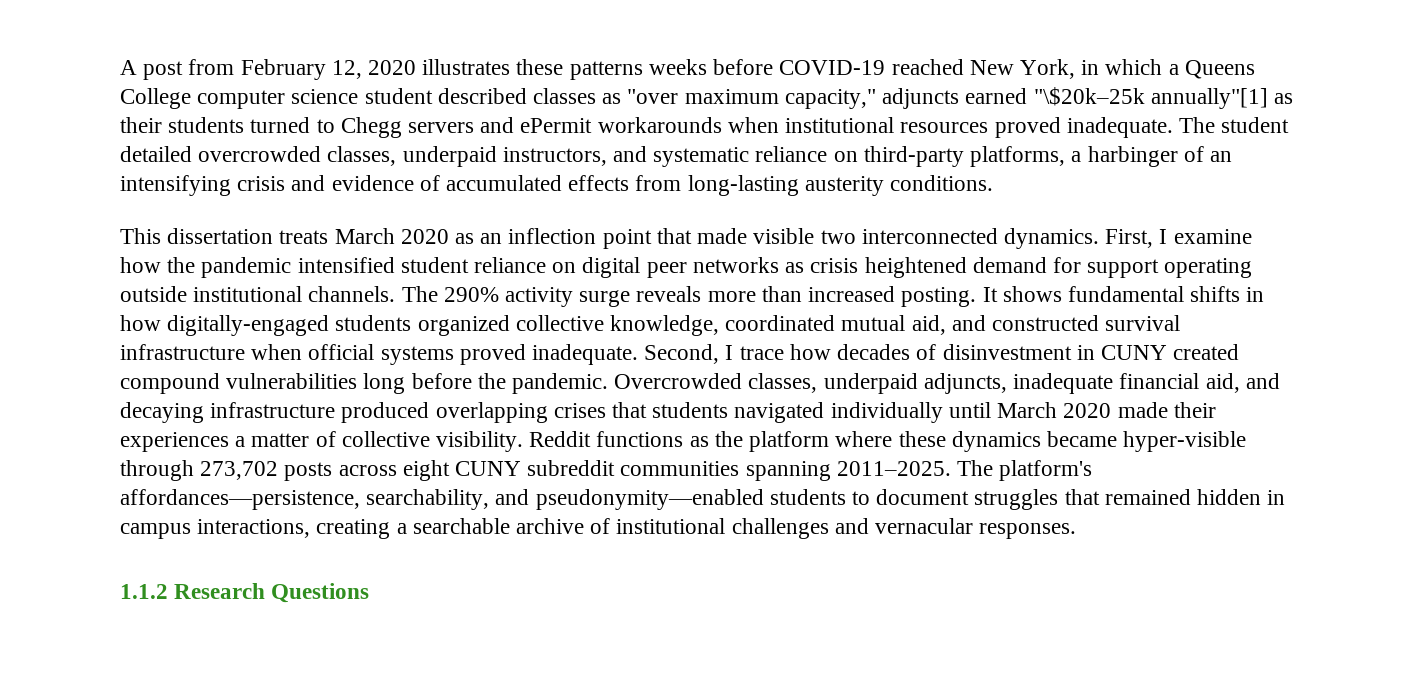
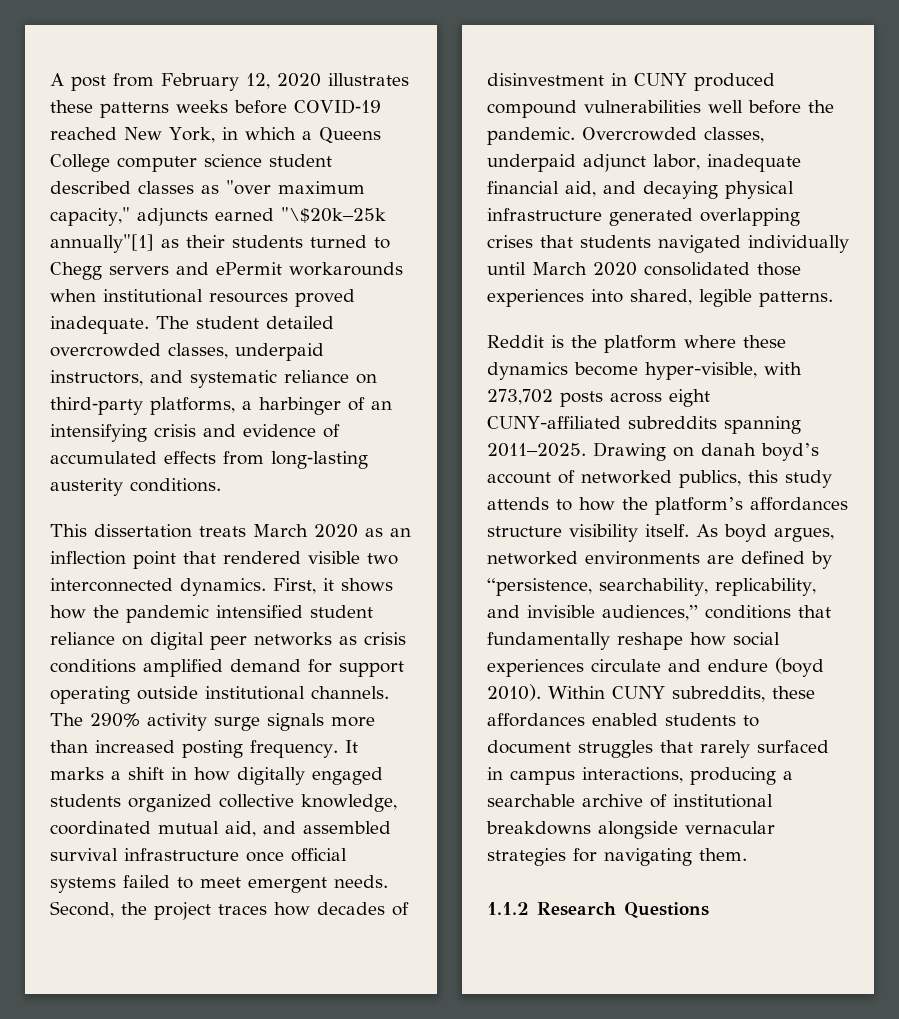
- This dissertation treats March 2020 as an inflection point that made visible two interconnected dynamics.
+ This dissertation treats March 2020 as an inflection point that rendered visible two interconnected dynamics.
- First, I examine how the pandemic intensified student reliance on digital peer networks as crisis heightened demand for support operating outside institutional channels.
+ First, it shows how the pandemic intensified student reliance on digital peer networks as crisis conditions amplified demand for support operating outside institutional channels.
- The 290% activity surge reveals more than increased posting. It shows fundamental shifts in how digitally‑engaged students organized collective knowledge, coordinated mutual aid, and constructed survival infrastructure when official systems proved inadequate. Second, I trace how decades of disinvestment in CUNY created compound vulnerabilities long before the pandemic.
+ The 290% activity surge signals more than increased posting frequency. It marks a shift in how digitally engaged students organized collective knowledge, coordinated mutual aid, and assembled survival infrastructure once official systems failed to meet emergent needs. Second, the project traces how decades of disinvestment in CUNY produced compound vulnerabilities well before the pandemic.
- Overcrowded classes, underpaid adjuncts, inadequate financial aid, and decaying infrastructure produced overlapping crises that students navigated individually until March 2020 made their experiences a matter of collective visibility. Reddit functions as the platform where these dynamics became hyper‑visible through 273,702 posts across eight CUNY subreddit communities spanning 2011–2025. The platform's affordances—persistence, searchability, and pseudonymity—enabled students to document struggles that remained hidden in campus interactions, creating a searchable archive of institutional challenges and vernacular responses.
+ Overcrowded classes, underpaid adjunct labor, inadequate financial aid, and decaying physical infrastructure generated overlapping crises that students navigated individually until March 2020 consolidated those experiences into shared, legible patterns.
+ Reddit is the platform where these dynamics become hyper-visible, with 273,702 posts across eight CUNY-affiliated subreddits spanning 2011–2025. Drawing on danah boyd’s account of networked publics, this study attends to how the platform’s affordances structure visibility itself. As boyd argues, networked environments are defined by “persistence, searchability, replicability, and invisible audiences,” conditions that fundamentally reshape how social experiences circulate and endure (boyd 2010). Within CUNY subreddits, these affordances enabled students to document struggles that rarely surfaced in campus interactions, producing a searchable archive of institutional breakdowns alongside vernacular strategies for navigating them.

